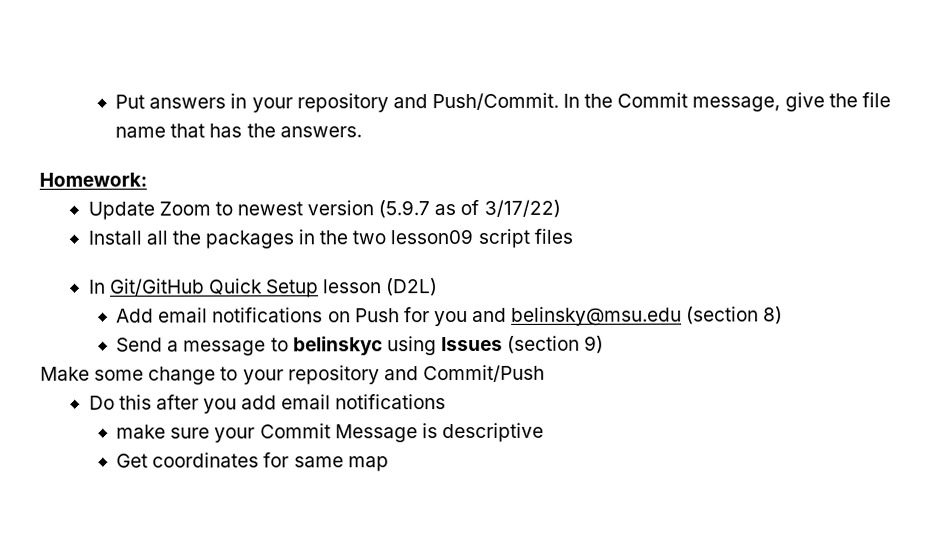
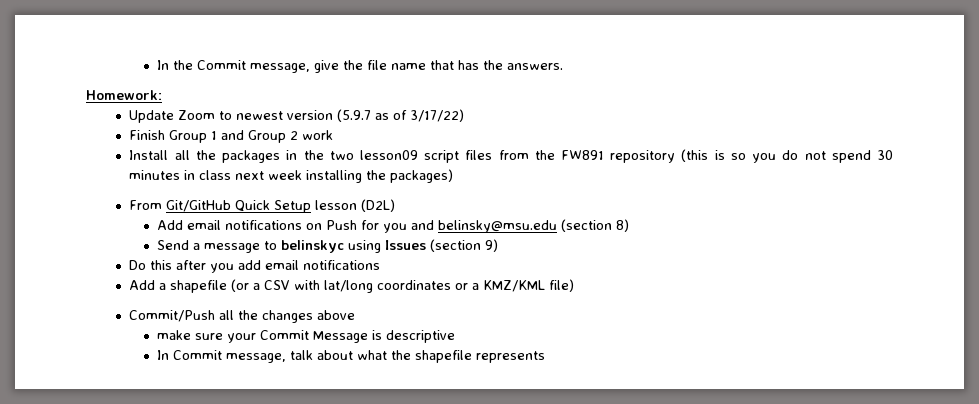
- Put answers in your repository and Push/Commit.
+ Finish Group 1 and Group 2 work
- Install all the packages in the two lesson09 script files
- In Git/GitHub Quick Setup lesson (D2L)
+ Install all the packages in the two lesson09 script files from the FW891 repository (this is so you do not spend 30 minutes in class next week installing the packages)
+ From Git/GitHub Quick Setup lesson (D2L)
- Make some change to your repository and Commit/Push
+ Add a shapefile (or a CSV with lat/long coordinates or a KMZ/KML file)
+ Commit/Push all the changes above
- Get coordinates for same map
+ In Commit message, talk about what the shapefile represents

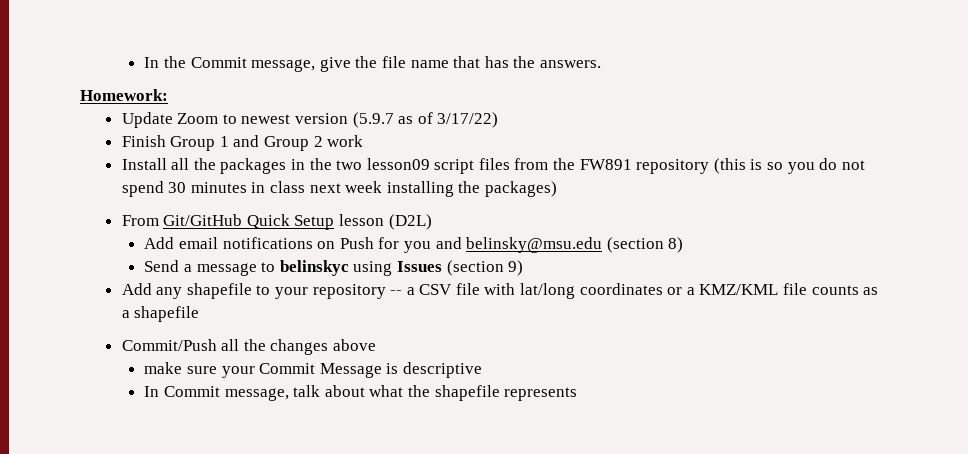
- Do this after you add email notifications
- Add a shapefile (or a CSV with lat/long coordinates or a KMZ/KML file)
+ Add any shapefile to your repository -- a CSV file with lat/long coordinates or a KMZ/KML file counts as a shapefile

